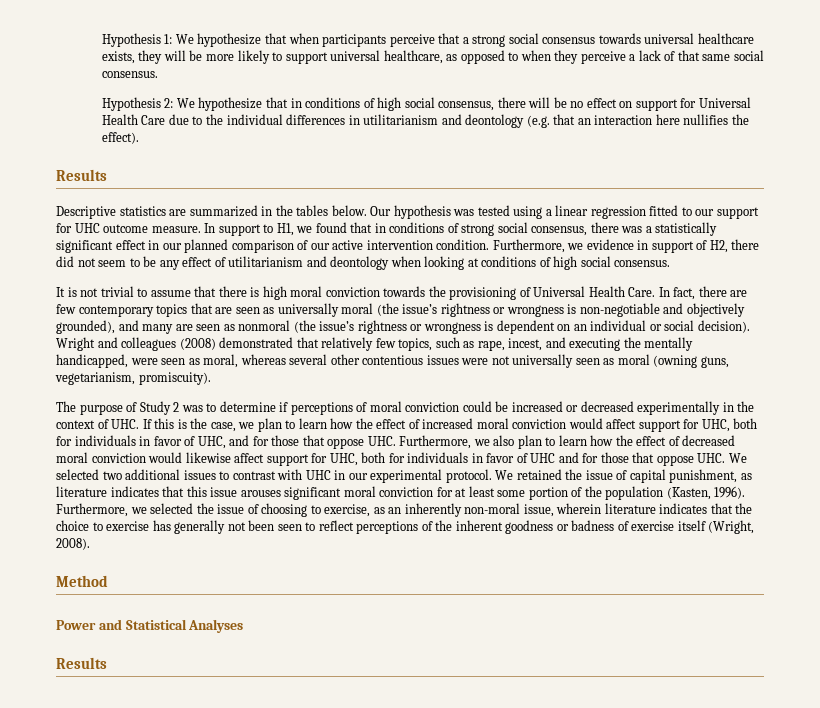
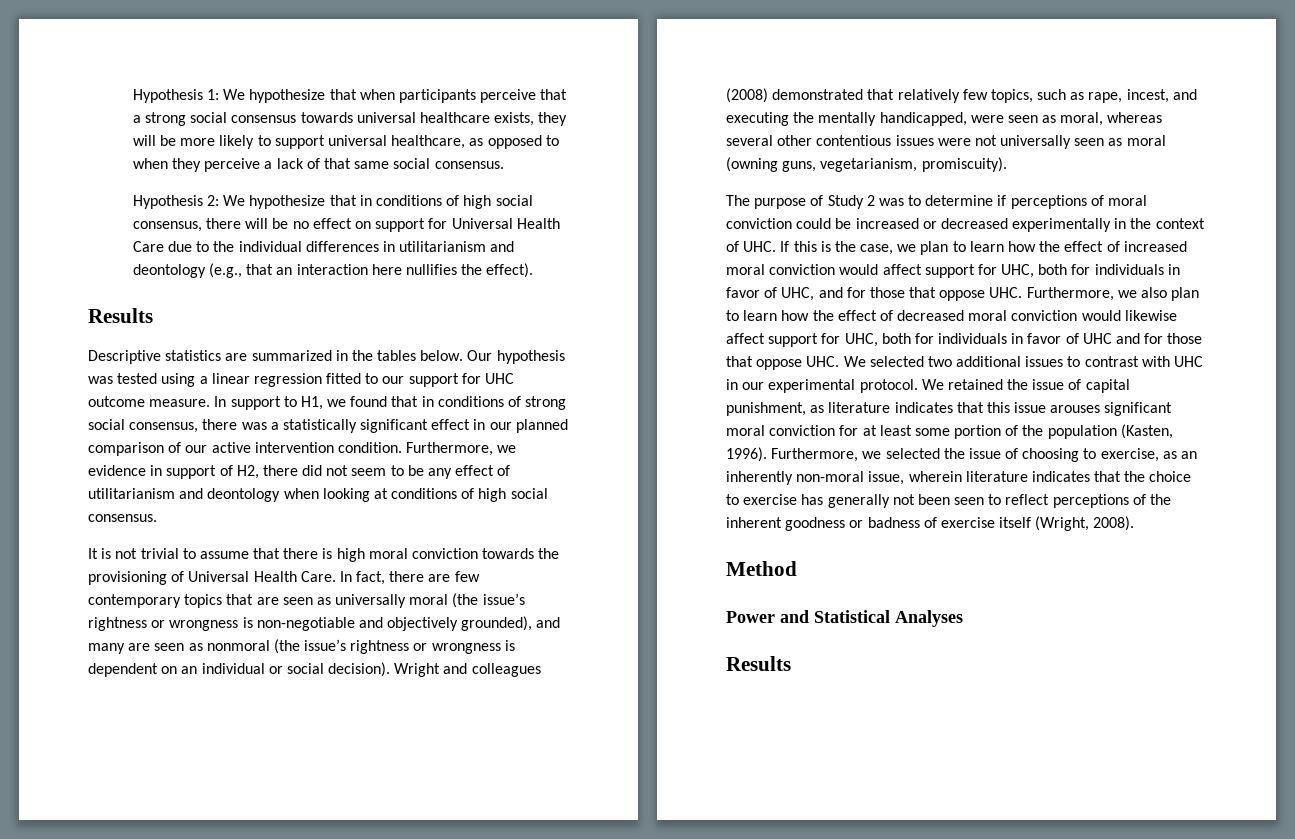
- Hypothesis 2: We hypothesize that in conditions of high social consensus, there will be no effect on support for Universal Health Care due to the individual differences in utilitarianism and deontology (e.g. that an interaction here nullifies the effect).
+ Hypothesis 2: We hypothesize that in conditions of high social consensus, there will be no effect on support for Universal Health Care due to the individual differences in utilitarianism and deontology (e.g., that an interaction here nullifies the effect).

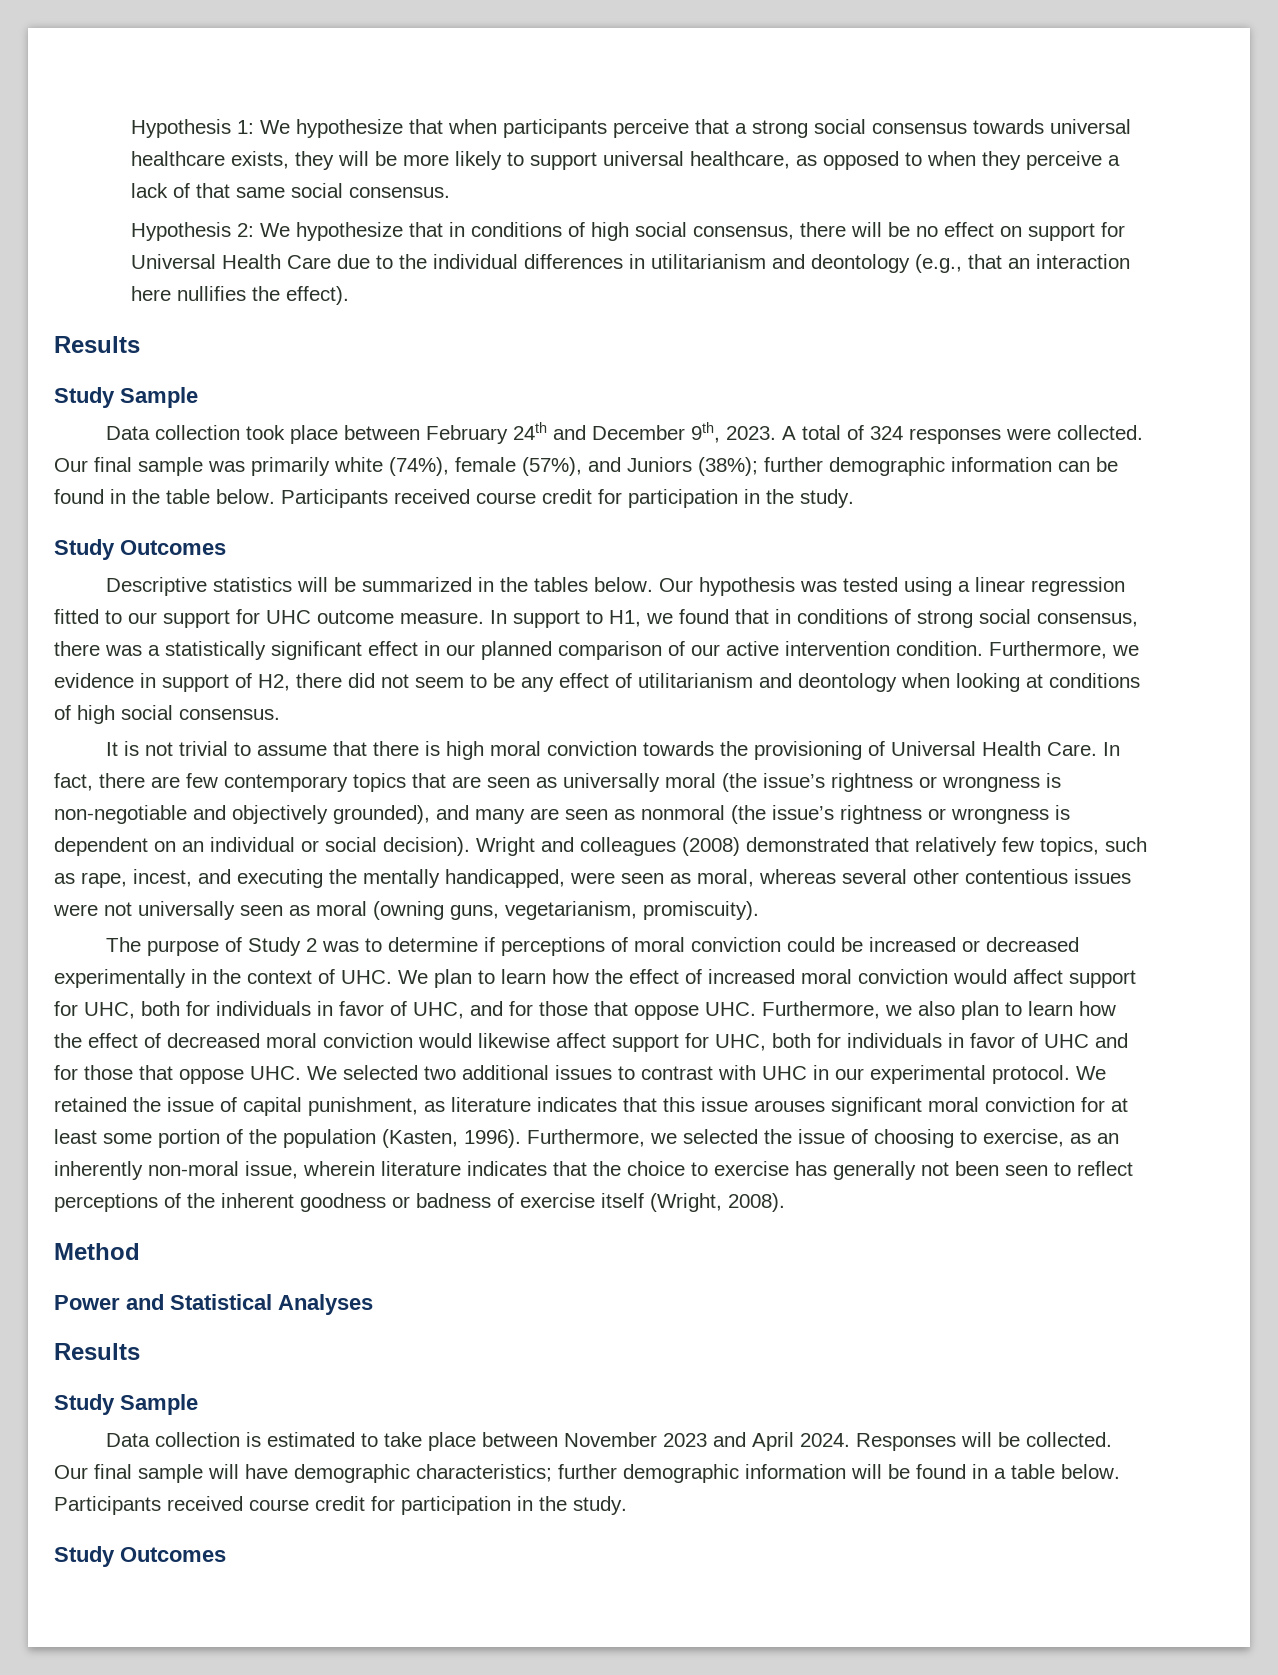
  Hypothesis 2: We hypothesize that in conditions of high social consensus, there will be no effect on support for Universal Health Care due to the individual differences in utilitarianism and deontology (e.g., that an interaction here nullifies the effect).
  Results
+ Study Sample
+ Data collection took place between February 24th and December 9th, 2023. A total of 324 responses were collected. Our final sample was primarily white (74%), female (57%), and Juniors (38%); further demographic information can be found in the table below. Participants received course credit for participation in the study.
+ Study Outcomes
- Descriptive statistics are summarized in the tables below.
+ Descriptive statistics will be summarized in the tables below.
- The purpose of Study 2 was to determine if perceptions of moral conviction could be increased or decreased experimentally in the context of UHC. If this is the case, we plan to learn how the effect of increased moral conviction would affect support for UHC, both for individuals in favor of UHC, and for those that oppose UHC. Furthermore, we also plan to learn how the effect of decreased moral conviction would likewise affect support for UHC, both for individuals in favor of UHC and for those that oppose UHC. We selected two additional issues to contrast with UHC in our experimental protocol.
+ The purpose of Study 2 was to determine if perceptions of moral conviction could be increased or decreased experimentally in the context of UHC. We plan to learn how the effect of increased moral conviction would affect support for UHC, both for individuals in favor of UHC, and for those that oppose UHC. Furthermore, we also plan to learn how the effect of decreased moral conviction would likewise affect support for UHC, both for individuals in favor of UHC and for those that oppose UHC. We selected two additional issues to contrast with UHC in our experimental protocol.
  Power and Statistical Analyses
  Results
+ Study Sample
+ Data collection is estimated to take place between November 2023 and April 2024. Responses will be collected. Our final sample will have demographic characteristics; further demographic information will be found in a table below. Participants received course credit for participation in the study.
+ Study Outcomes

